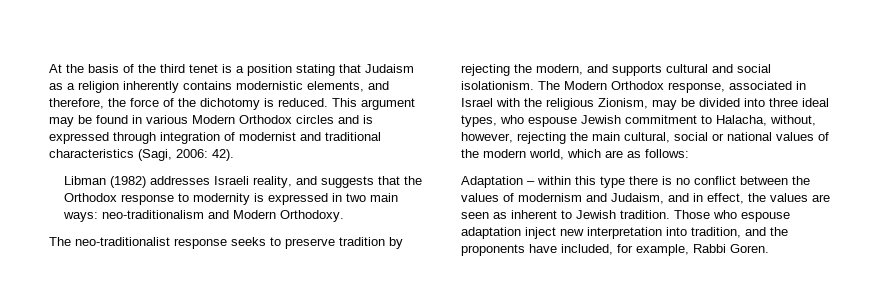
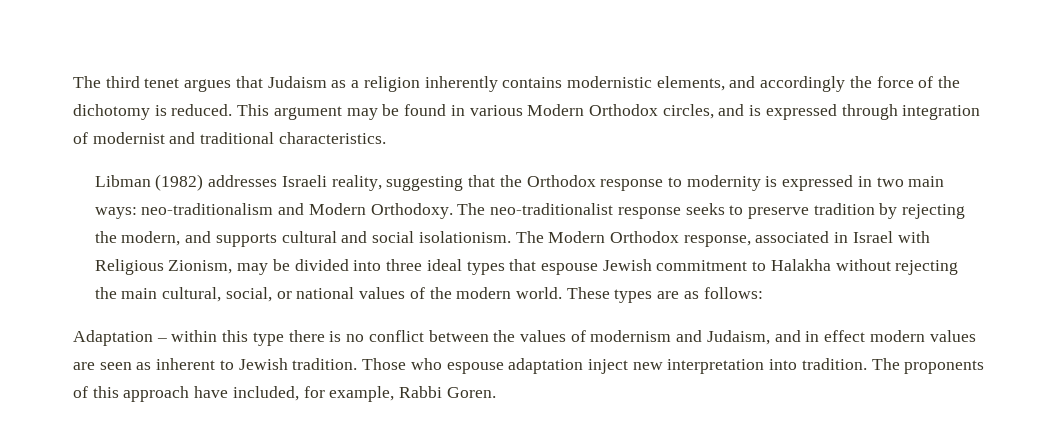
- At the basis of the third tenet is a position stating that Judaism as a religion inherently contains modernistic elements, and therefore, the force of the dichotomy is reduced.
+ The third tenet argues that Judaism as a religion inherently contains modernistic elements, and accordingly the force of the dichotomy is reduced.
- This argument may be found in various Modern Orthodox circles and is expressed through integration of modernist and traditional characteristics (Sagi, 2006: 42).
+ This argument may be found in various Modern Orthodox circles, and is expressed through integration of modernist and traditional characteristics.
- Libman (1982) addresses Israeli reality, and suggests that the Orthodox response to modernity is expressed in two main ways: neo-traditionalism and Modern Orthodoxy.
- The neo-traditionalist response seeks to preserve tradition by rejecting the modern, and supports cultural and social isolationism.
+ Libman (1982) addresses Israeli reality, suggesting that the Orthodox response to modernity is expressed in two main ways: neo-traditionalism and Modern Orthodoxy. The neo-traditionalist response seeks to preserve tradition by rejecting the modern, and supports cultural and social isolationism.
- The Modern Orthodox response, associated in Israel with the religious Zionism, may be divided into three ideal types, who espouse Jewish commitment to Halacha, without, however, rejecting the main cultural, social or national values of the modern world, which are as follows:
+ The Modern Orthodox response, associated in Israel with Religious Zionism, may be divided into three ideal types that espouse Jewish commitment to Halakha without rejecting the main cultural, social, or national values of the modern world. These types are as follows:
- Adaptation – within this type there is no conflict between the values of modernism and Judaism, and in effect, the values are seen as inherent to Jewish tradition.
+ Adaptation – within this type there is no conflict between the values of modernism and Judaism, and in effect modern values are seen as inherent to Jewish tradition.
- Those who espouse adaptation inject new interpretation into tradition, and the proponents have included, for example, Rabbi Goren.
+ Those who espouse adaptation inject new interpretation into tradition. The proponents of this approach have included, for example, Rabbi Goren.

